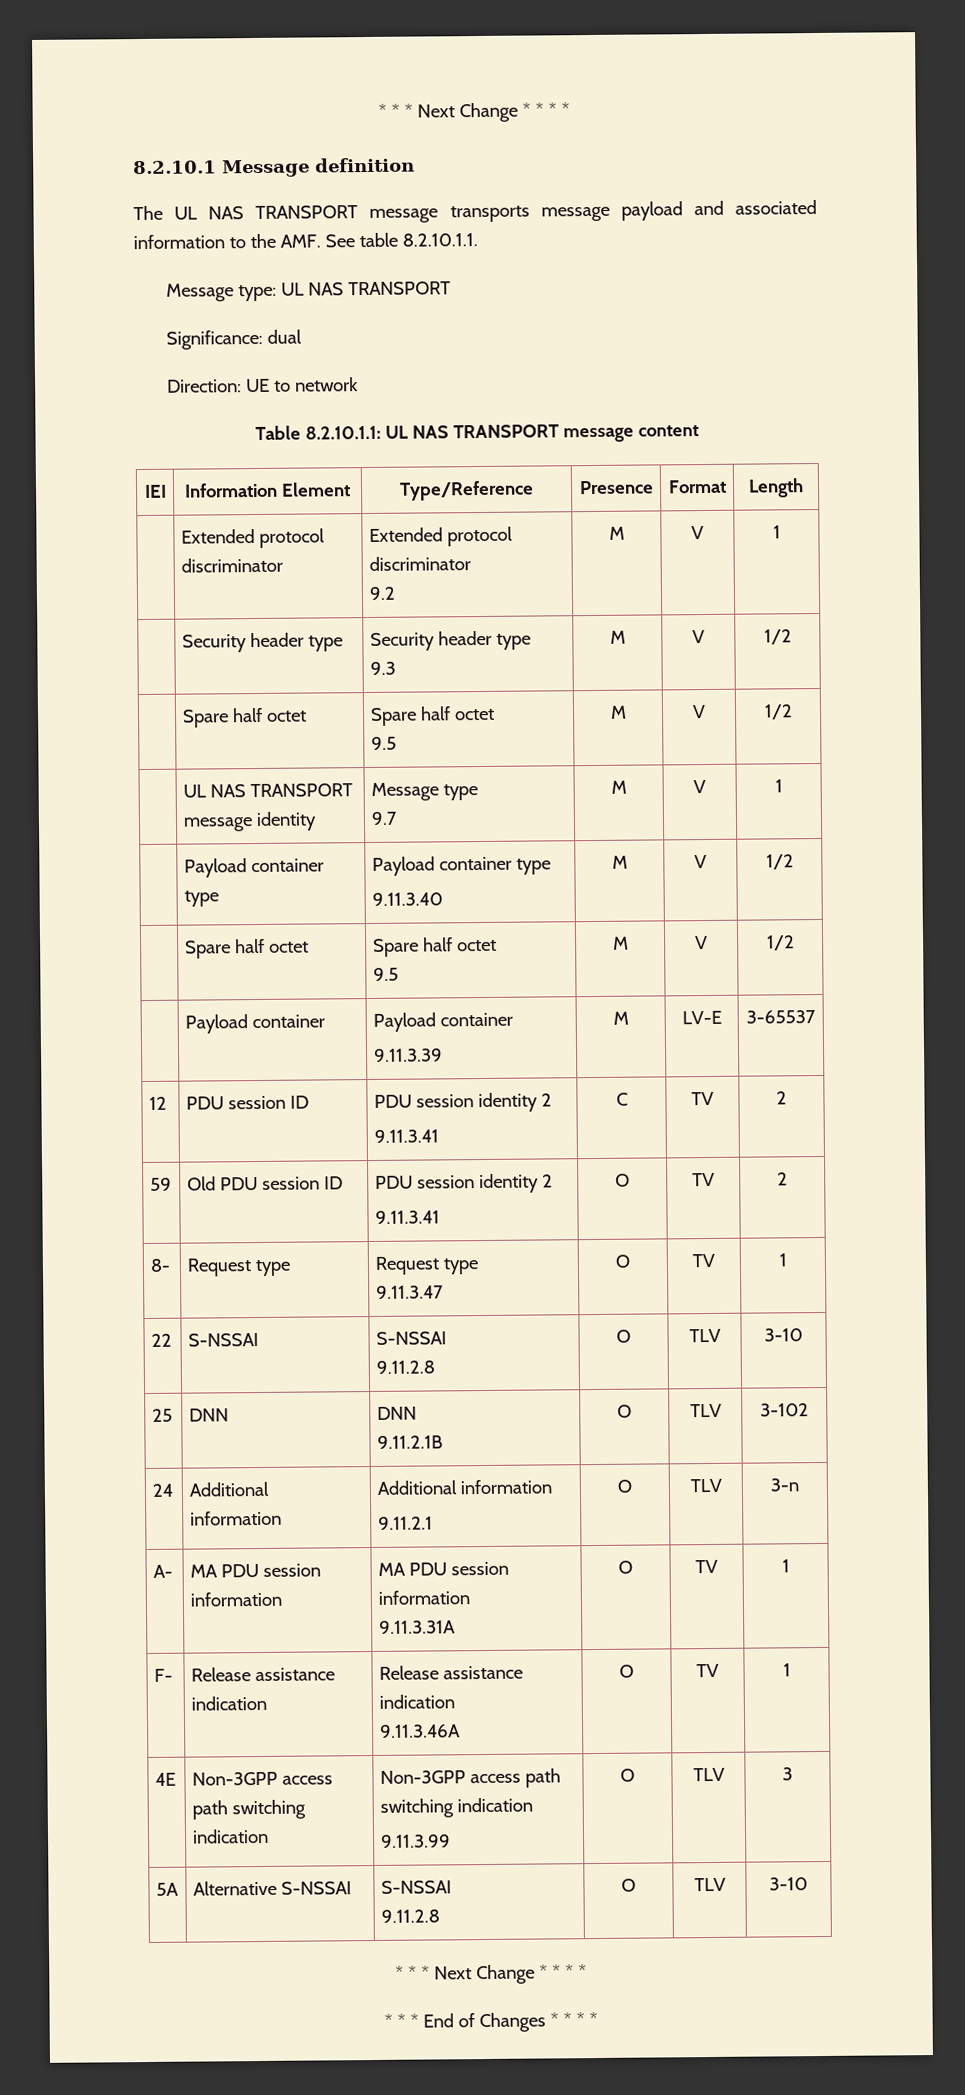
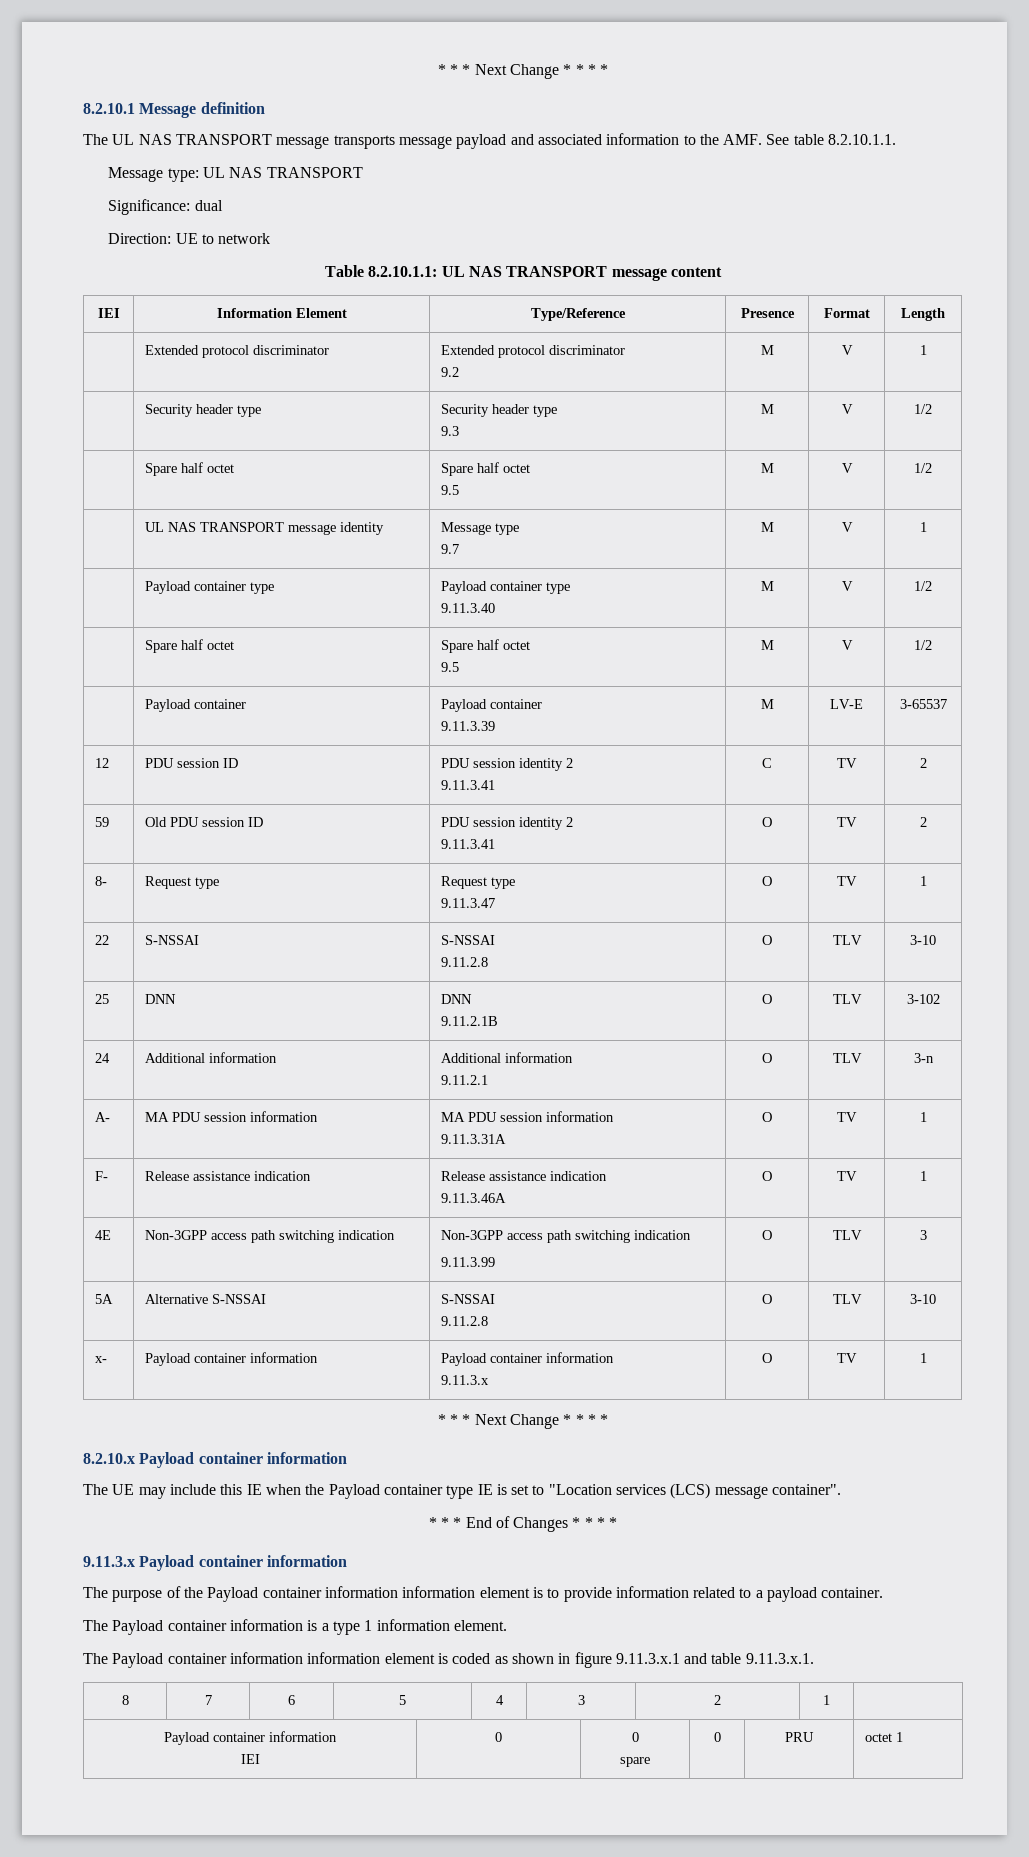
  5A | Alternative S-NSSAI | S-NSSAI
  9.11.2.8 | O | TLV | 3-10
+ x- | Payload container information | Payload container information
+ 9.11.3.x | O | TV | 1
  * * * Next Change * * * *
+ 8.2.10.x Payload container information
+ The UE may include this IE when the Payload container type IE is set to "Location services (LCS) message container".
+ 9.11.3.x Payload container information
+ The purpose of the Payload container information information element is to provide information related to a payload container.
+ The Payload container information is a type 1 information element.
+ The Payload container information information element is coded as shown in figure 9.11.3.x.1 and table 9.11.3.x.1.
+ 8 | 7 | 6 | 5 | 4 | 3 | 2 | 1 |
+ Payload container information
+ IEI | 0 | 0
+ spare | 0 | PRU | octet 1

